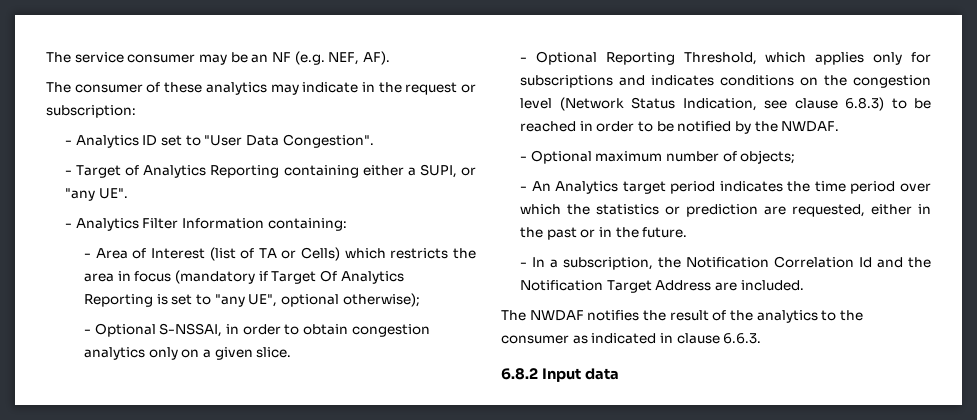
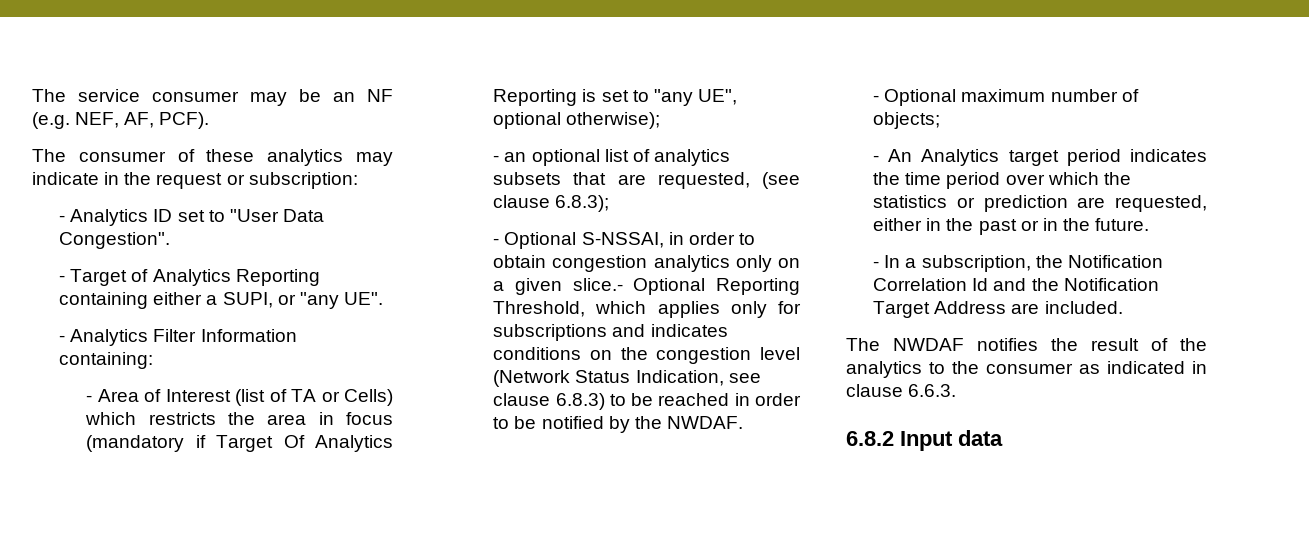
- The service consumer may be an NF (e.g. NEF, AF).
+ The service consumer may be an NF (e.g. NEF, AF, PCF).
+ - an optional list of analytics subsets that are requested, (see clause 6.8.3);
- - Optional S-NSSAI, in order to obtain congestion analytics only on a given slice.
- - Optional Reporting Threshold, which applies only for subscriptions and indicates conditions on the congestion level (Network Status Indication, see clause 6.8.3) to be reached in order to be notified by the NWDAF.
+ - Optional S-NSSAI, in order to obtain congestion analytics only on a given slice.- Optional Reporting Threshold, which applies only for subscriptions and indicates conditions on the congestion level (Network Status Indication, see clause 6.8.3) to be reached in order to be notified by the NWDAF.

